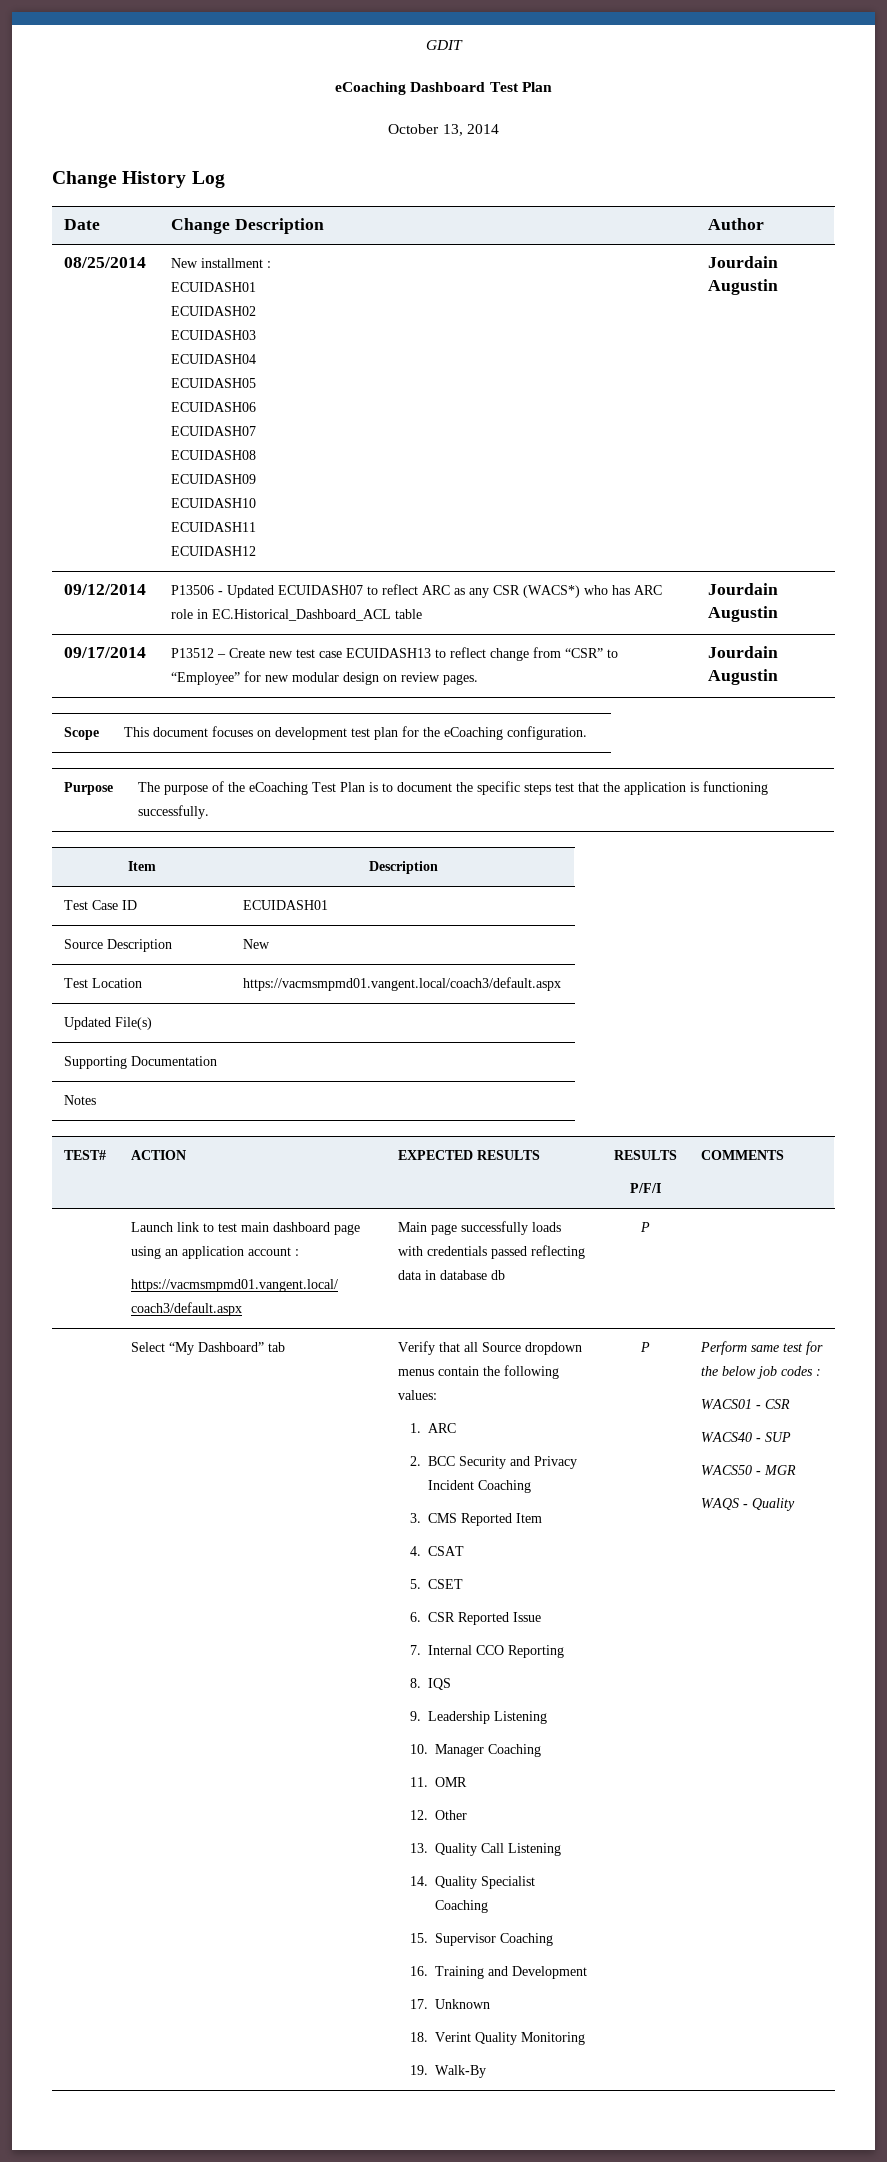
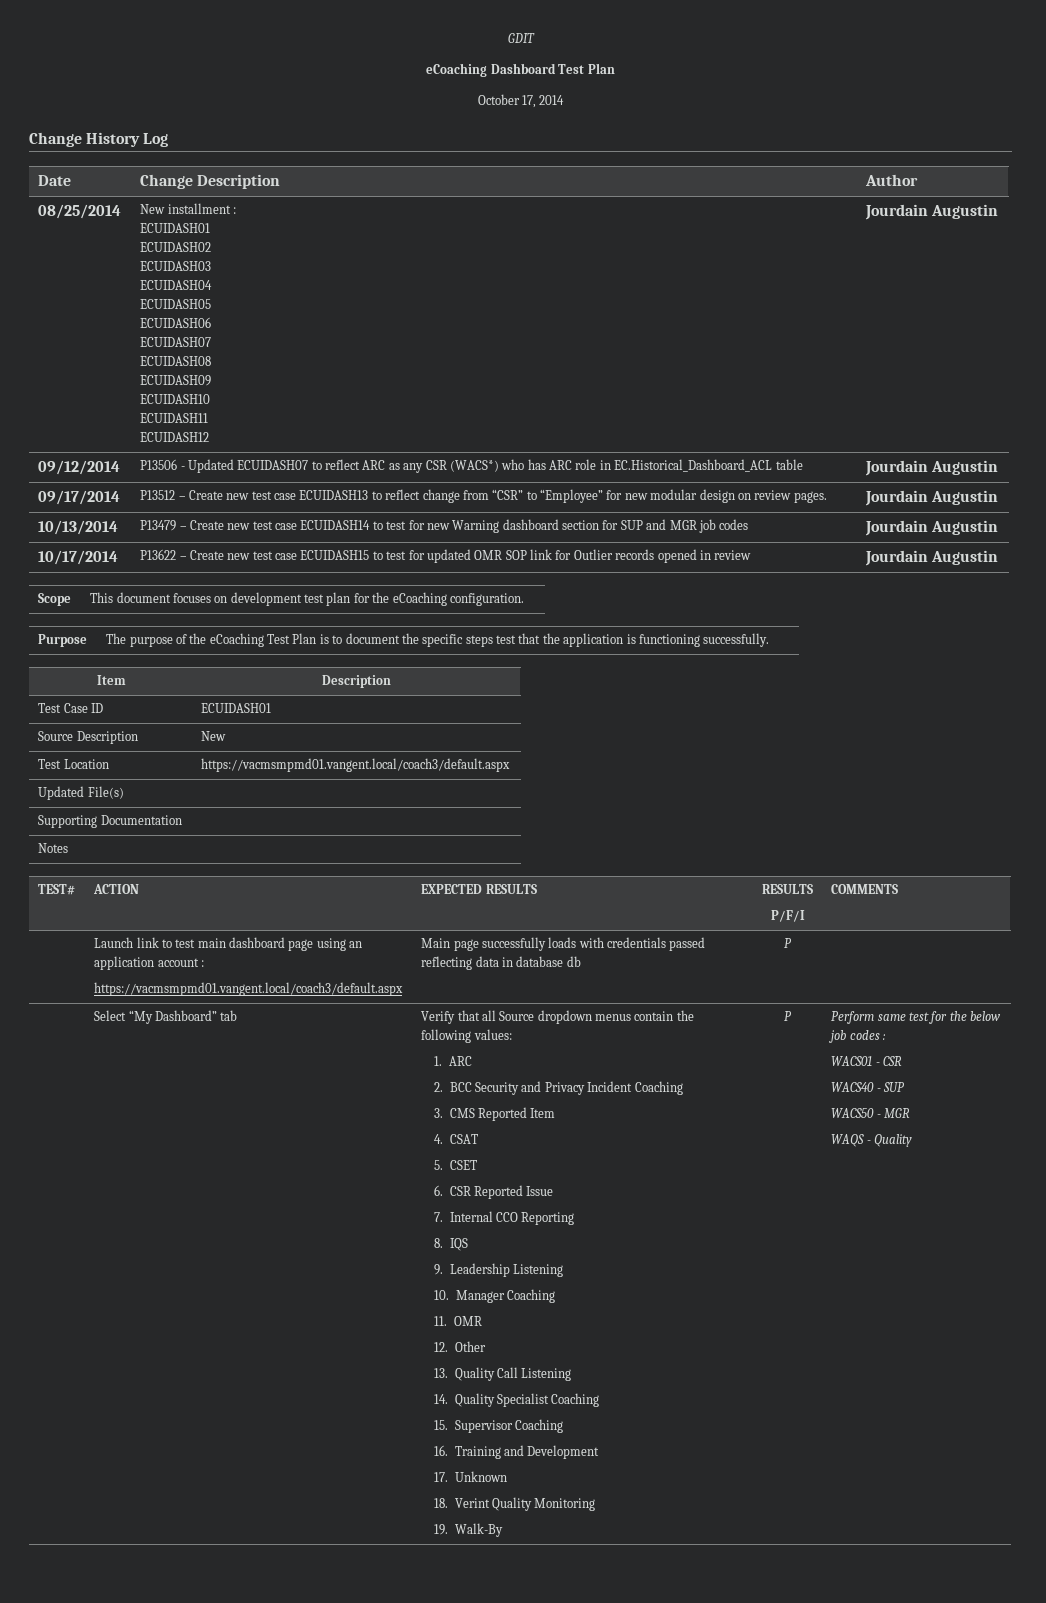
- October 13, 2014
+ October 17, 2014
+ 10/13/2014 | P13479 – Create new test case ECUIDASH14 to test for new Warning dashboard section for SUP and MGR job codes | Jourdain Augustin
+ 10/17/2014 | P13622 – Create new test case ECUIDASH15 to test for updated OMR SOP link for Outlier records opened in review | Jourdain Augustin

